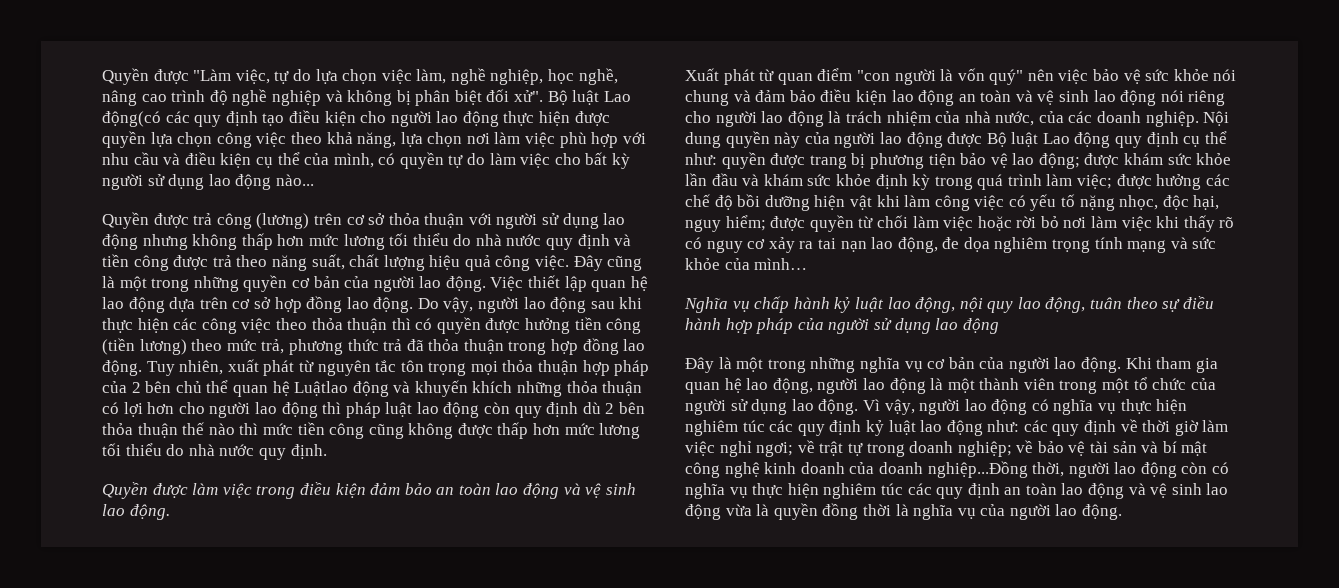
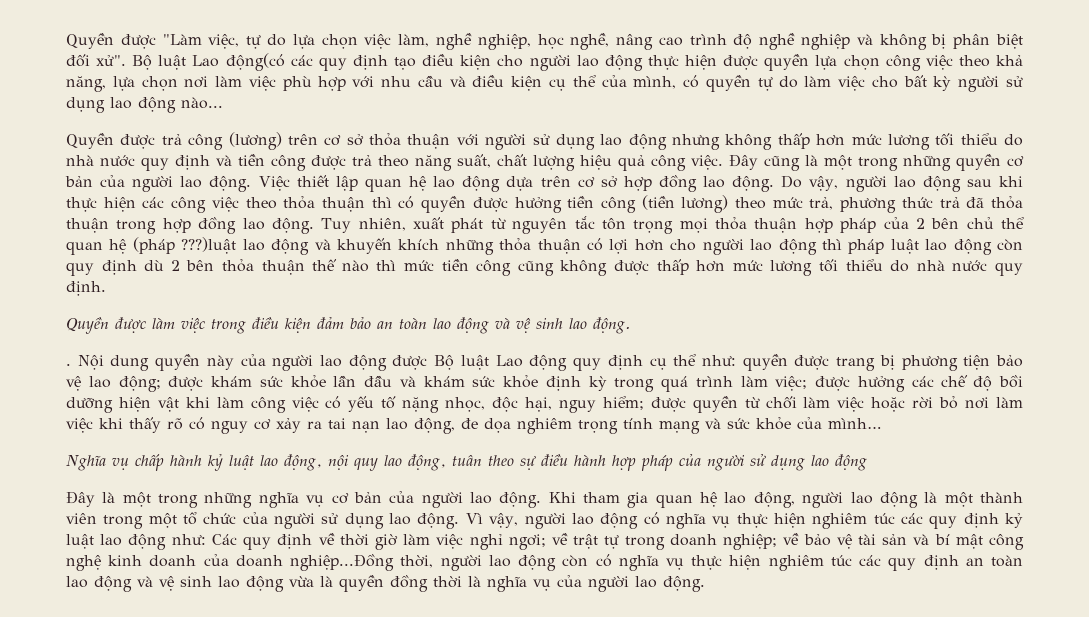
- Tuy nhiên, xuất phát từ nguyên tắc tôn trọng mọi thỏa thuận hợp pháp của 2 bên chủ thể quan hệ Luậtlao động và khuyến khích những thỏa thuận có lợi hơn cho người lao động thì pháp luật lao động còn quy định dù 2 bên thỏa thuận thế nào thì mức tiền công cũng không được thấp hơn mức lương tối thiểu do nhà nước quy định.
+ Tuy nhiên, xuất phát từ nguyên tắc tôn trọng mọi thỏa thuận hợp pháp của 2 bên chủ thể quan hệ (pháp ???)luật lao động và khuyến khích những thỏa thuận có lợi hơn cho người lao động thì pháp luật lao động còn quy định dù 2 bên thỏa thuận thế nào thì mức tiền công cũng không được thấp hơn mức lương tối thiểu do nhà nước quy định.
- Xuất phát từ quan điểm "con người là vốn quý" nên việc bảo vệ sức khỏe nói chung và đảm bảo điều kiện lao động an toàn và vệ sinh lao động nói riêng cho người lao động là trách nhiệm của nhà nước, của các doanh nghiệp.
+ .
- các quy định về thời giờ làm việc nghỉ ngơi;
+ Các quy định về thời giờ làm việc nghỉ ngơi;

